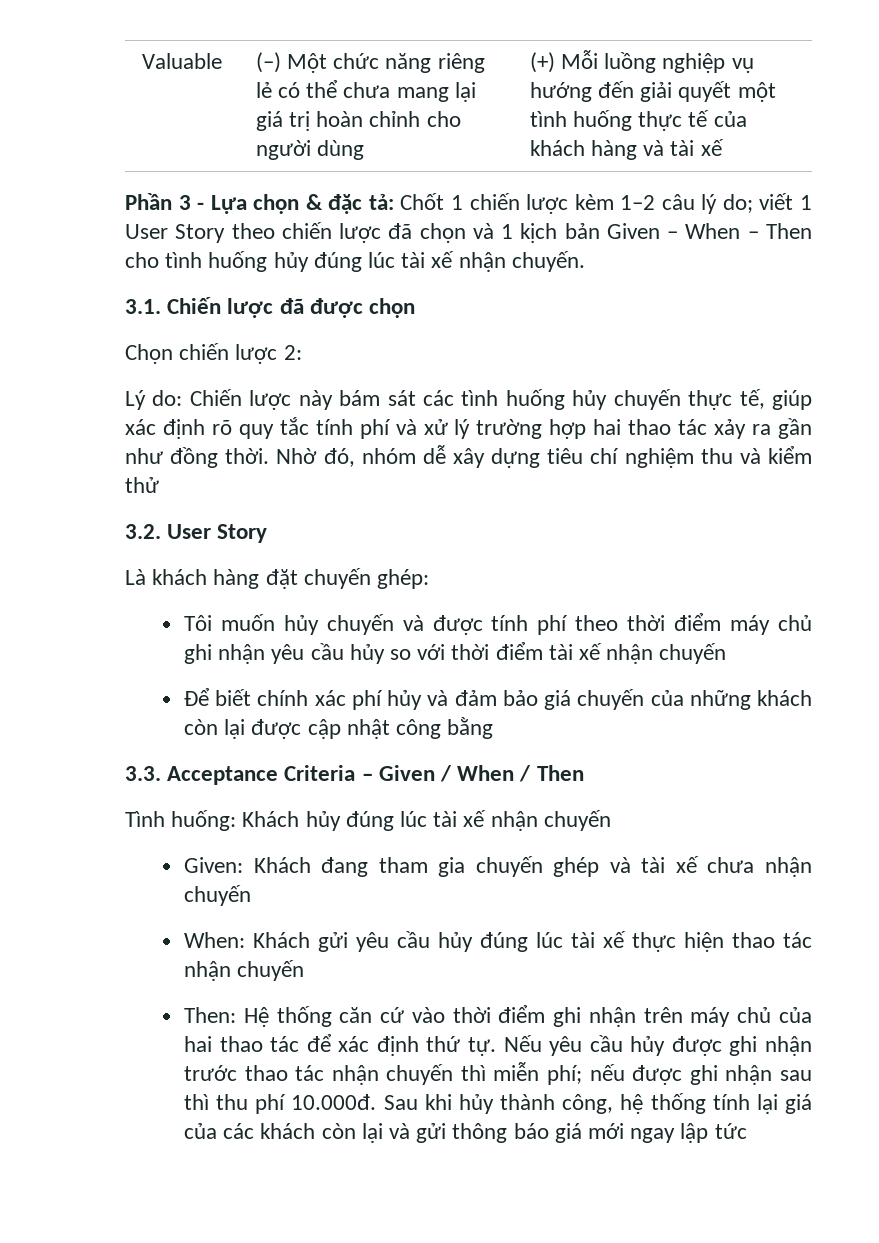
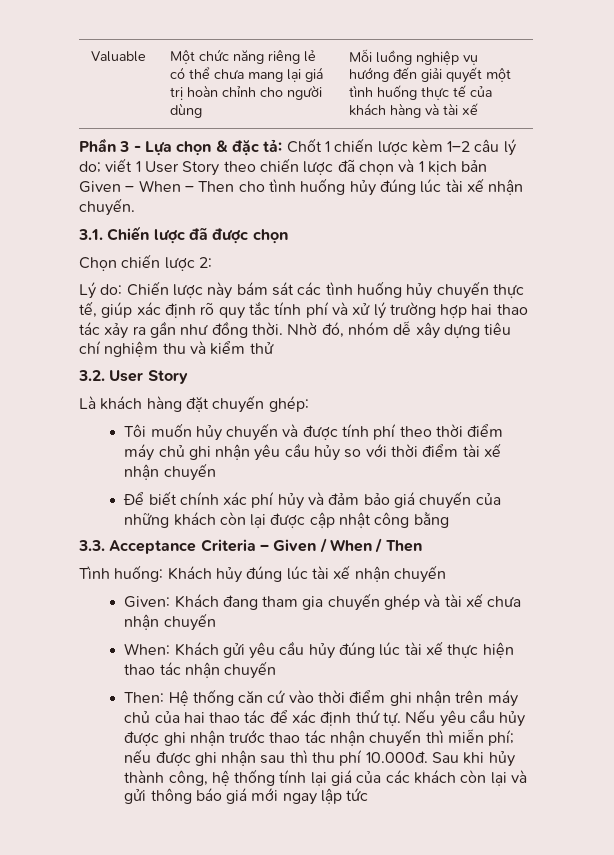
- Valuable | (–) Một chức năng riêng lẻ có thể chưa mang lại giá trị hoàn chỉnh cho người dùng | (+) Mỗi luồng nghiệp vụ hướng đến giải quyết một tình huống thực tế của khách hàng và tài xế
+ Valuable | Một chức năng riêng lẻ có thể chưa mang lại giá trị hoàn chỉnh cho người dùng | Mỗi luồng nghiệp vụ hướng đến giải quyết một tình huống thực tế của khách hàng và tài xế

